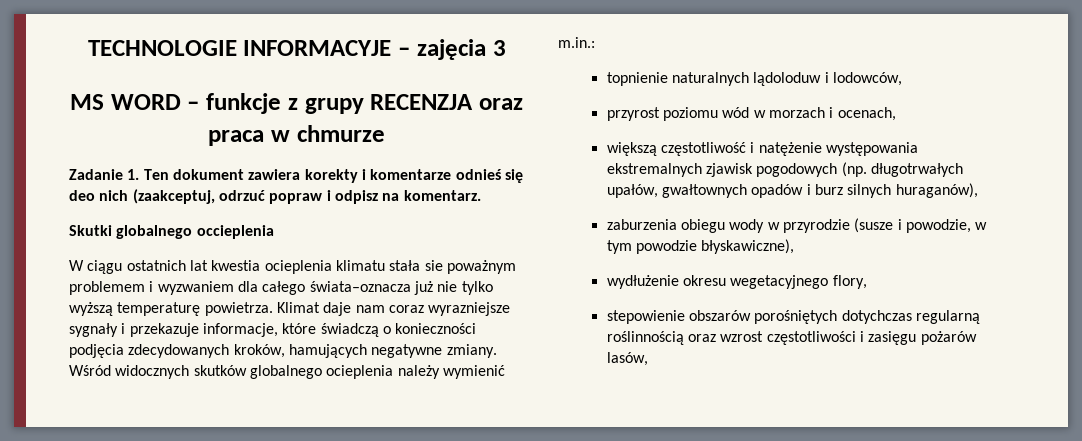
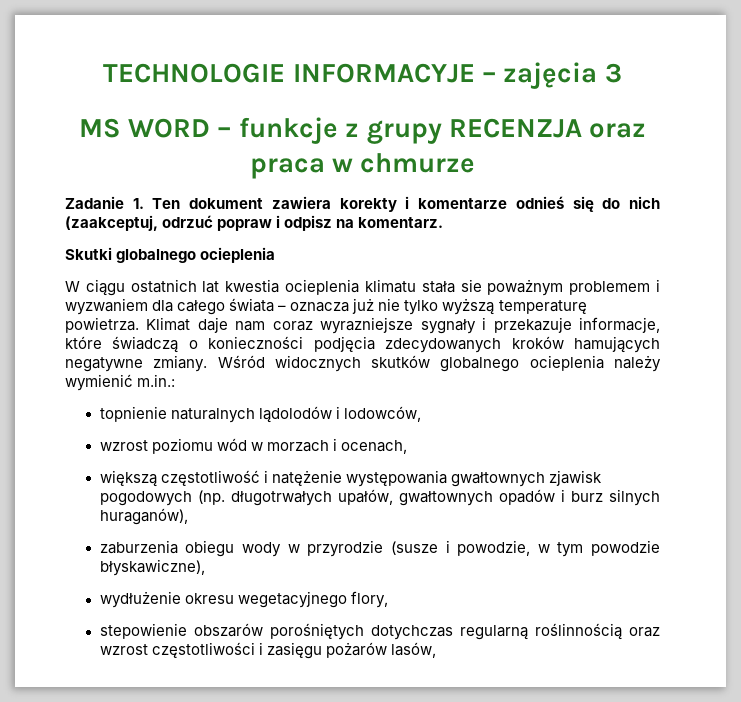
- Zadanie 1. Ten dokument zawiera korekty i komentarze odnieś się deo nich (zaakceptuj, odrzuć popraw i odpisz na komentarz.
+ Zadanie 1. Ten dokument zawiera korekty i komentarze odnieś się do nich (zaakceptuj, odrzuć popraw i odpisz na komentarz.
- Skutki globalnego occieplenia
+ Skutki globalnego ocieplenia
- W ciągu ostatnich lat kwestia ocieplenia klimatu stała sie poważnym problemem i wyzwaniem dla całego świata–oznacza już nie tylko wyższą temperaturę powietrza.
+ W ciągu ostatnich lat kwestia ocieplenia klimatu stała sie poważnym problemem i wyzwaniem dla całego świata – oznacza już nie tylko wyższą temperaturę powietrza.
- Klimat daje nam coraz wyrazniejsze sygnały i przekazuje informacje, które świadczą o konieczności podjęcia zdecydowanych kroków, hamujących negatywne zmiany.
+ Klimat daje nam coraz wyrazniejsze sygnały i przekazuje informacje, które świadczą o konieczności podjęcia zdecydowanych kroków hamujących negatywne zmiany.
- topnienie naturalnych lądoloduw i lodowców,
+ topnienie naturalnych lądolodów i lodowców,
- przyrost poziomu wód w morzach i ocenach,
+ wzrost poziomu wód w morzach i ocenach,
- większą częstotliwość i natężenie występowania ekstremalnych zjawisk pogodowych (np. długotrwałych upałów, gwałtownych opadów i burz silnych huraganów),
+ większą częstotliwość i natężenie występowania gwałtownych zjawisk pogodowych (np. długotrwałych upałów, gwałtownych opadów i burz silnych huraganów),

